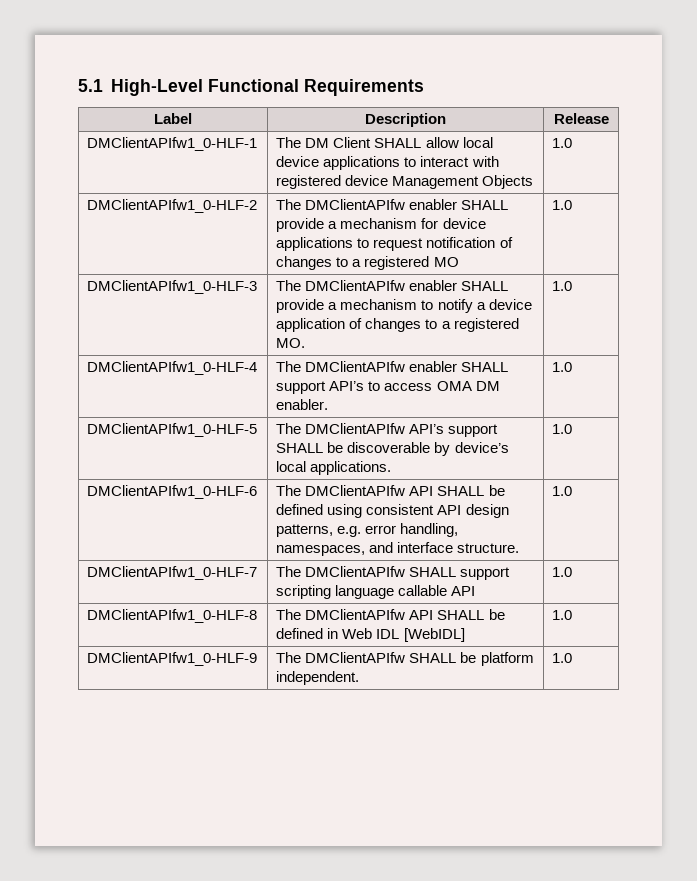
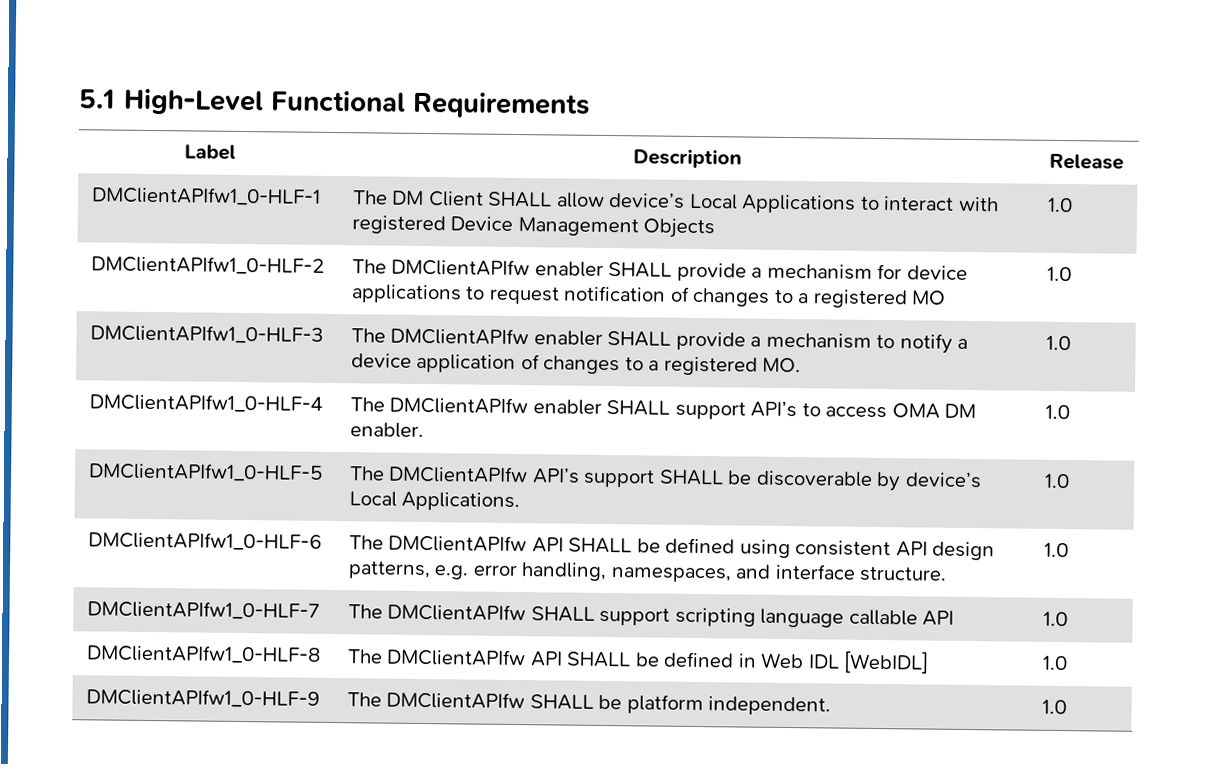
- DMClientAPIfw1_0-HLF-1 | The DM Client SHALL allow local device applications to interact with registered device Management Objects | 1.0
+ DMClientAPIfw1_0-HLF-1 | The DM Client SHALL allow device’s Local Applications to interact with registered Device Management Objects | 1.0
- DMClientAPIfw1_0-HLF-5 | The DMClientAPIfw API’s support SHALL be discoverable by device’s local applications. | 1.0
+ DMClientAPIfw1_0-HLF-5 | The DMClientAPIfw API’s support SHALL be discoverable by device’s Local Applications. | 1.0

